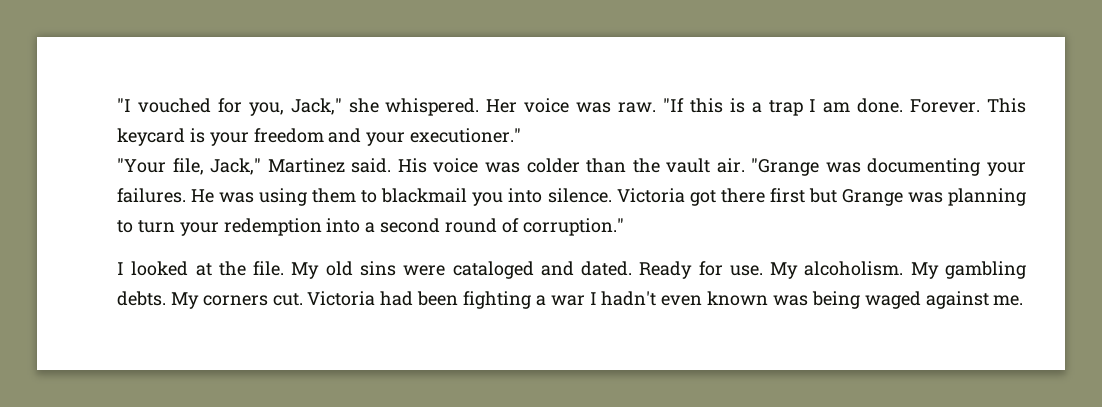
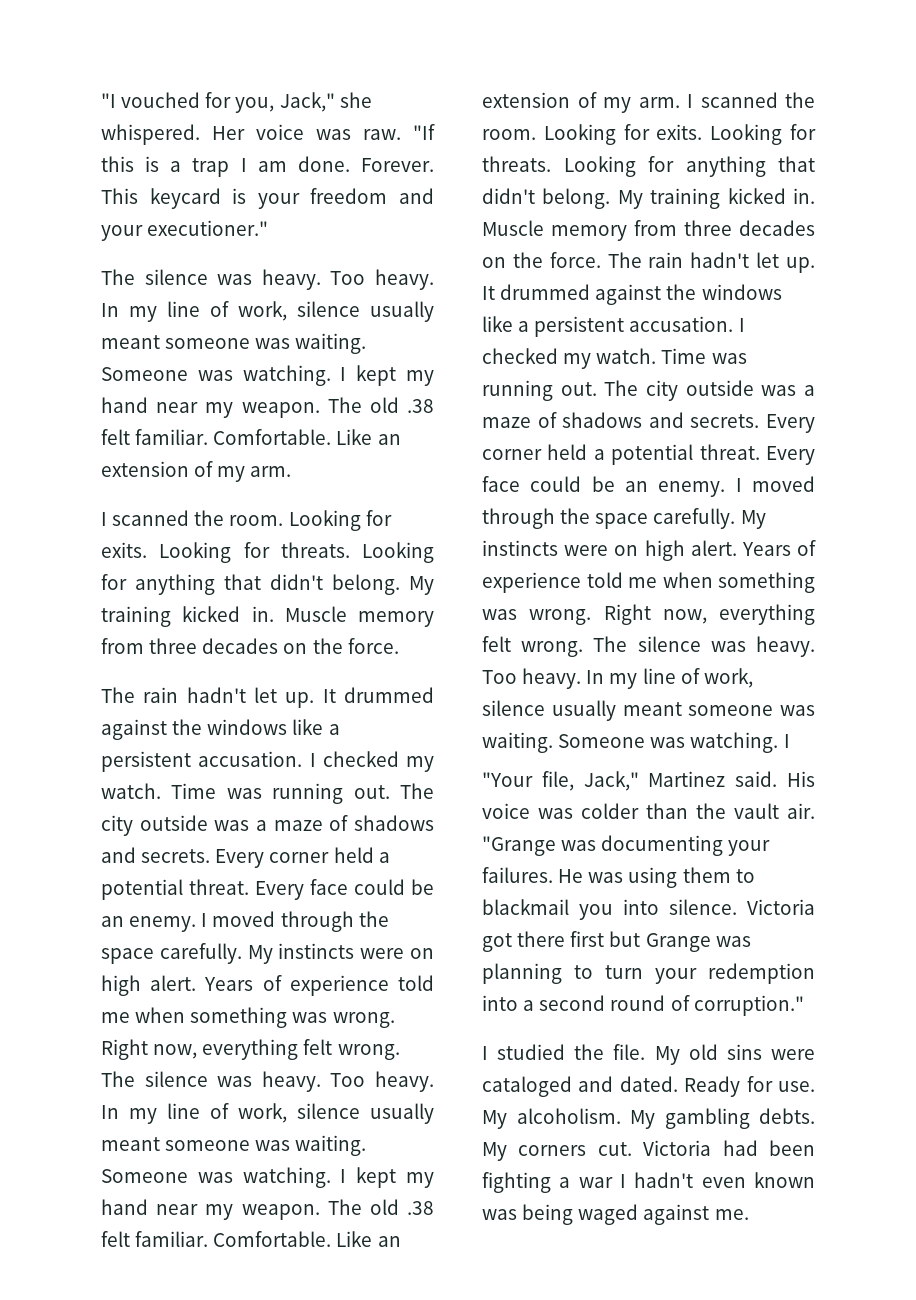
  This keycard is your freedom and your executioner."
+ The silence was heavy. Too heavy. In my line of work, silence usually meant someone was waiting. Someone was watching. I kept my hand near my weapon. The old .38 felt familiar. Comfortable. Like an extension of my arm.
+ I scanned the room. Looking for exits. Looking for threats. Looking for anything that didn't belong. My training kicked in. Muscle memory from three decades on the force.
+ The rain hadn't let up. It drummed against the windows like a persistent accusation. I checked my watch. Time was running out. The city outside was a maze of shadows and secrets. Every corner held a potential threat. Every face could be an enemy. I moved through the space carefully. My instincts were on high alert. Years of experience told me when something was wrong. Right now, everything felt wrong. The silence was heavy. Too heavy. In my line of work, silence usually meant someone was waiting. Someone was watching. I kept my hand near my weapon. The old .38 felt familiar. Comfortable. Like an extension of my arm. I scanned the room. Looking for exits. Looking for threats. Looking for anything that didn't belong. My training kicked in. Muscle memory from three decades on the force. The rain hadn't let up. It drummed against the windows like a persistent accusation. I checked my watch. Time was running out. The city outside was a maze of shadows and secrets. Every corner held a potential threat. Every face could be an enemy. I moved through the space carefully. My instincts were on high alert. Years of experience told me when something was wrong. Right now, everything felt wrong. The silence was heavy. Too heavy. In my line of work, silence usually meant someone was waiting. Someone was watching. I
- I looked at the file.
+ I studied the file.

